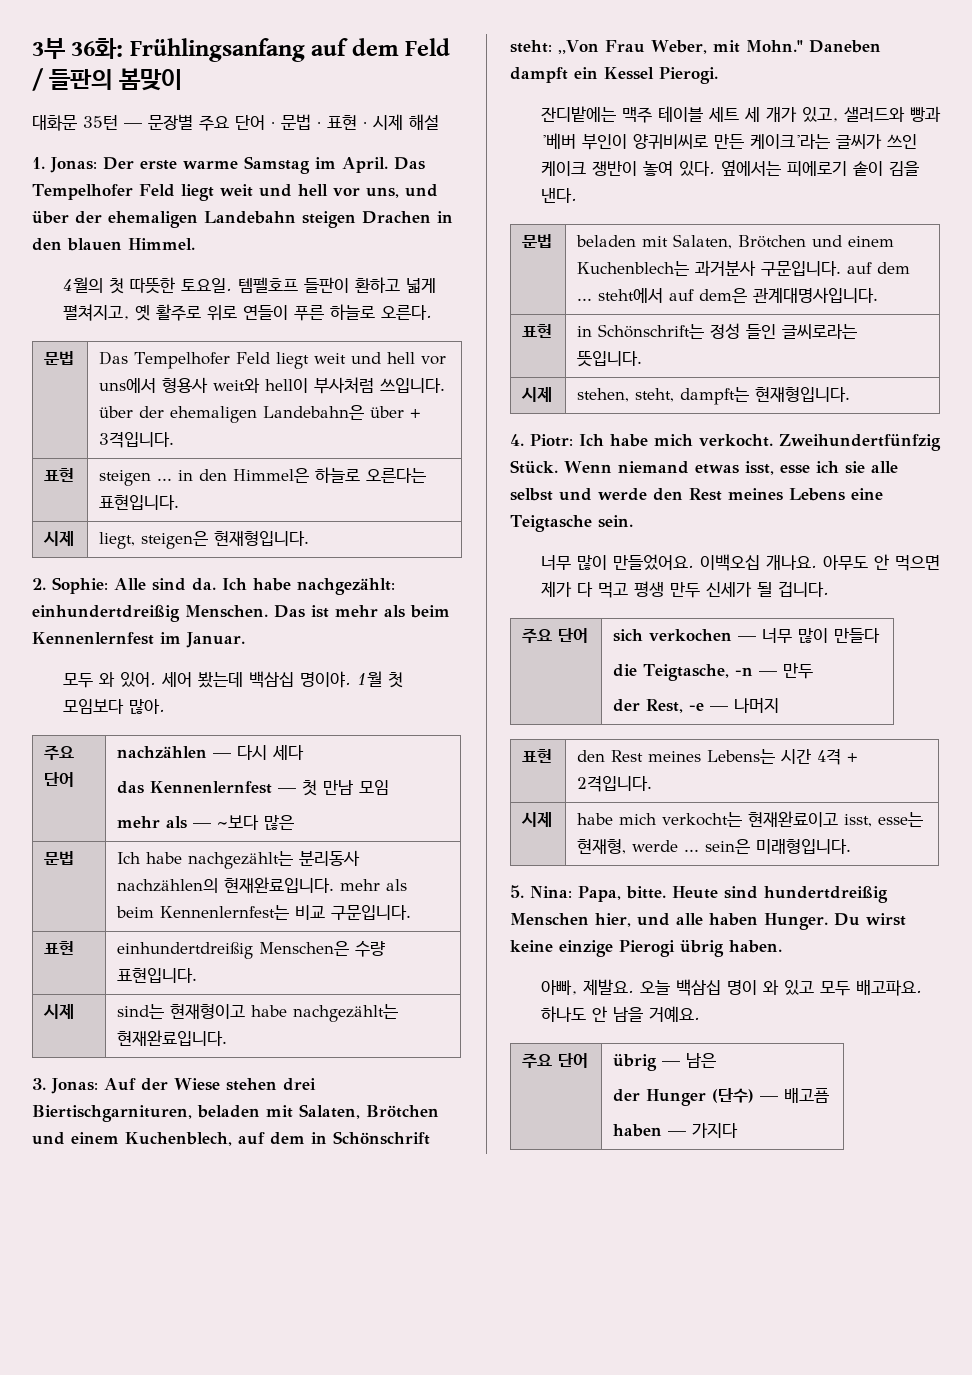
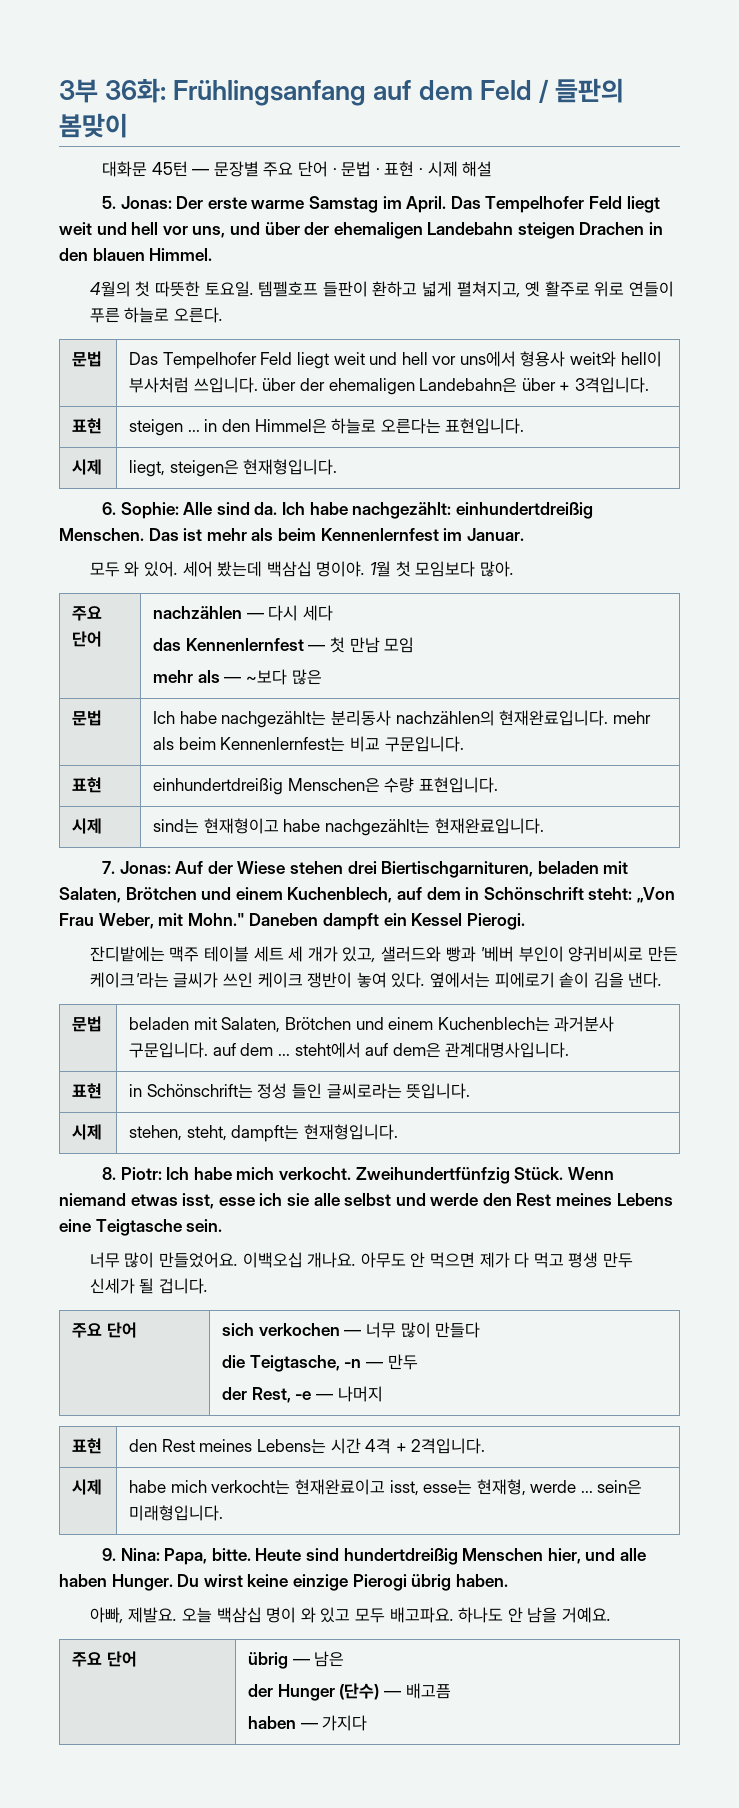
- 대화문 35턴 — 문장별 주요 단어 · 문법 · 표현 · 시제 해설
+ 대화문 45턴 — 문장별 주요 단어 · 문법 · 표현 · 시제 해설
- 1. Jonas: Der erste warme Samstag im April.
+ 5. Jonas: Der erste warme Samstag im April.
- 2. Sophie: Alle sind da.
+ 6. Sophie: Alle sind da.
- 3. Jonas: Auf der Wiese stehen drei Biertischgarnituren, beladen mit Salaten, Brötchen und einem Kuchenblech, auf dem in Schönschrift steht: „Von Frau Weber, mit Mohn."
+ 7. Jonas: Auf der Wiese stehen drei Biertischgarnituren, beladen mit Salaten, Brötchen und einem Kuchenblech, auf dem in Schönschrift steht: „Von Frau Weber, mit Mohn."
- 4. Piotr: Ich habe mich verkocht.
+ 8. Piotr: Ich habe mich verkocht.
- 5. Nina: Papa, bitte.
+ 9. Nina: Papa, bitte.

